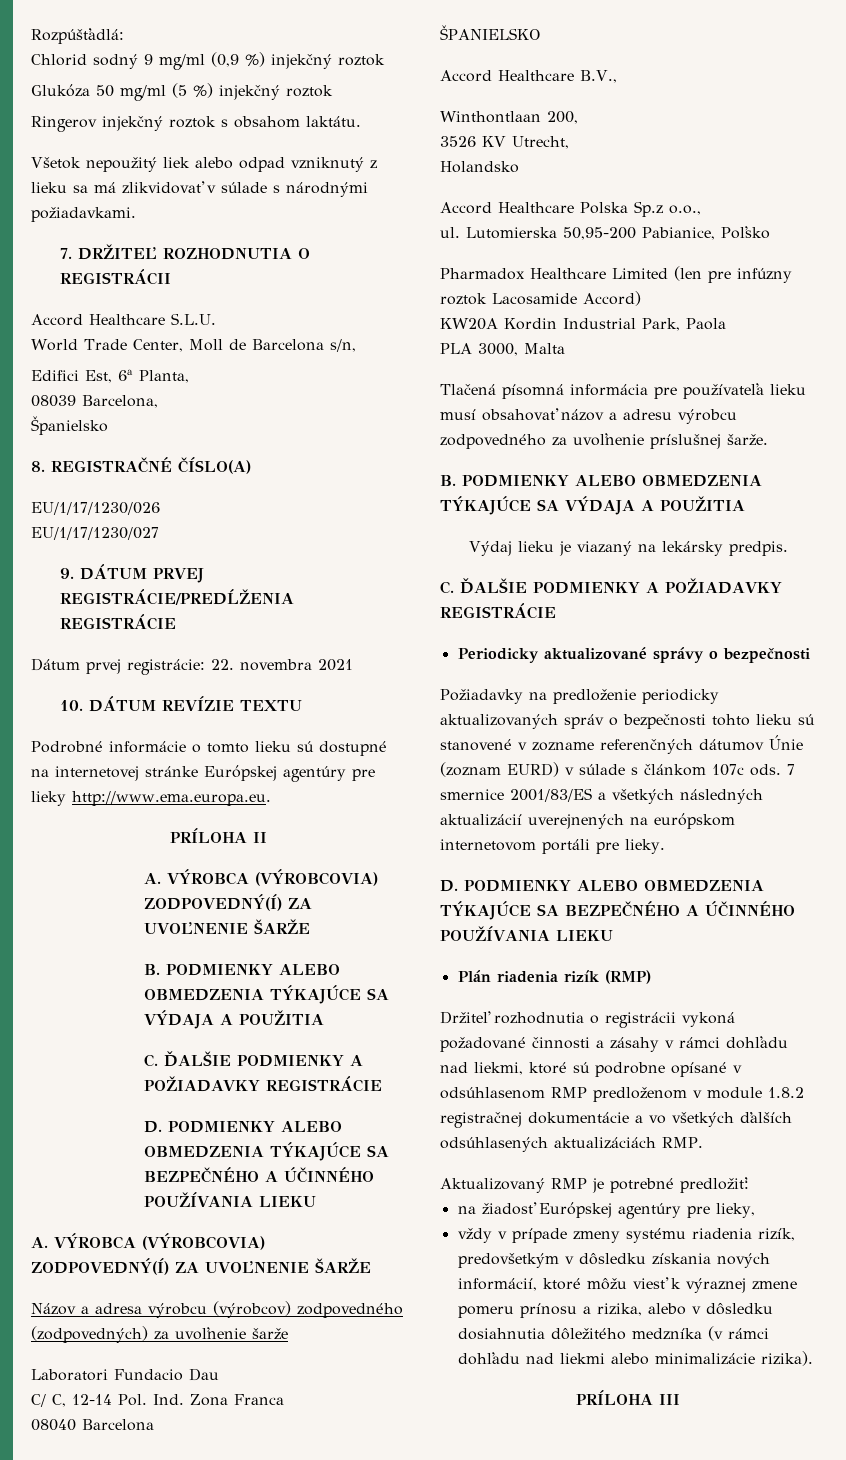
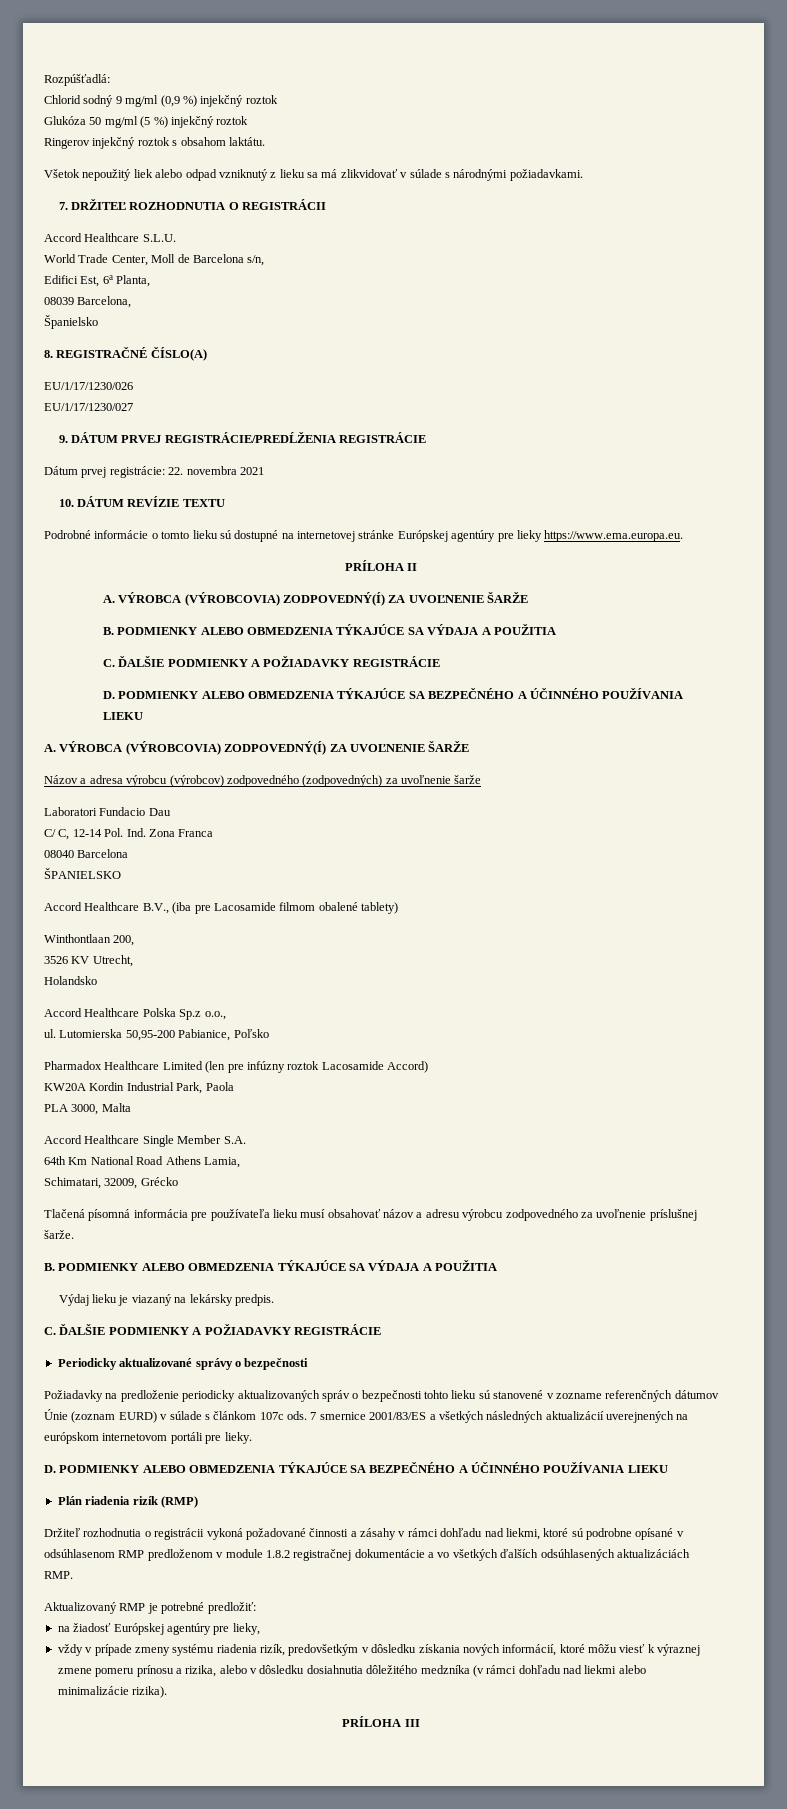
- Podrobné informácie o tomto lieku sú dostupné na internetovej stránke Európskej agentúry pre lieky http://www.ema.europa.eu.
+ Podrobné informácie o tomto lieku sú dostupné na internetovej stránke Európskej agentúry pre lieky https://www.ema.europa.eu.
- Accord Healthcare B.V.,
+ Accord Healthcare B.V., (iba pre Lacosamide filmom obalené tablety)
+ Accord Healthcare Single Member S.A.
+ 64th Km National Road Athens Lamia,
+ Schimatari, 32009, Grécko

